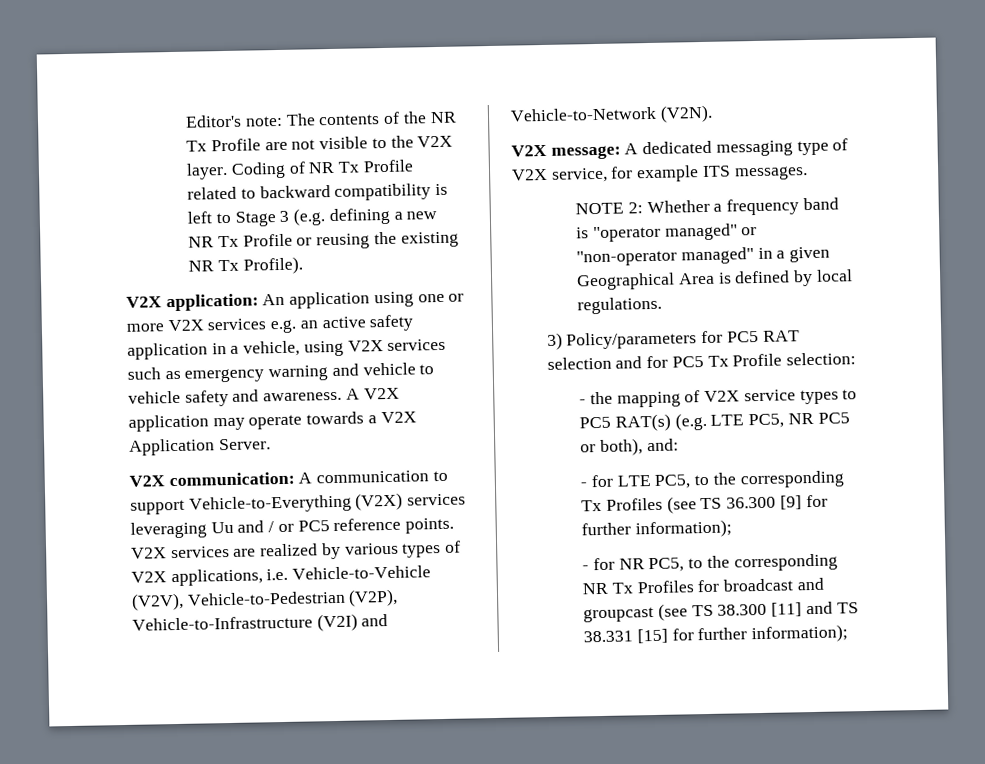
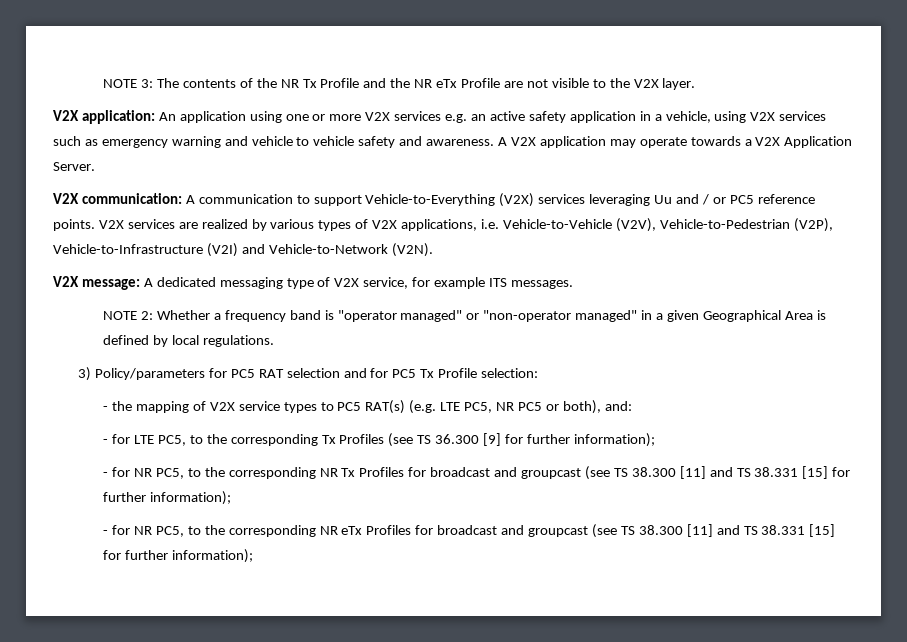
- Editor's note: The contents of the NR Tx Profile are not visible to the V2X layer. Coding of NR Tx Profile related to backward compatibility is left to Stage 3 (e.g. defining a new NR Tx Profile or reusing the existing NR Tx Profile).
+ NOTE 3: The contents of the NR Tx Profile and the NR eTx Profile are not visible to the V2X layer.
+ - for NR PC5, to the corresponding NR eTx Profiles for broadcast and groupcast (see TS 38.300 [11] and TS 38.331 [15] for further information);

